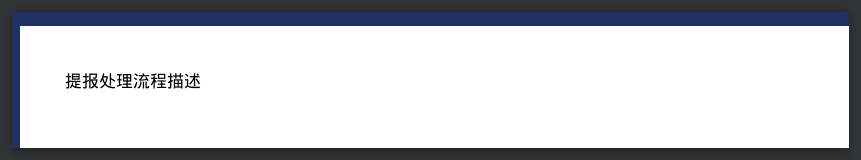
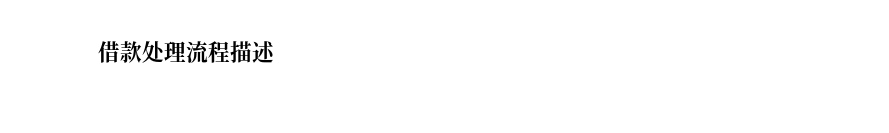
- 提报处理流程描述
+ 借款处理流程描述

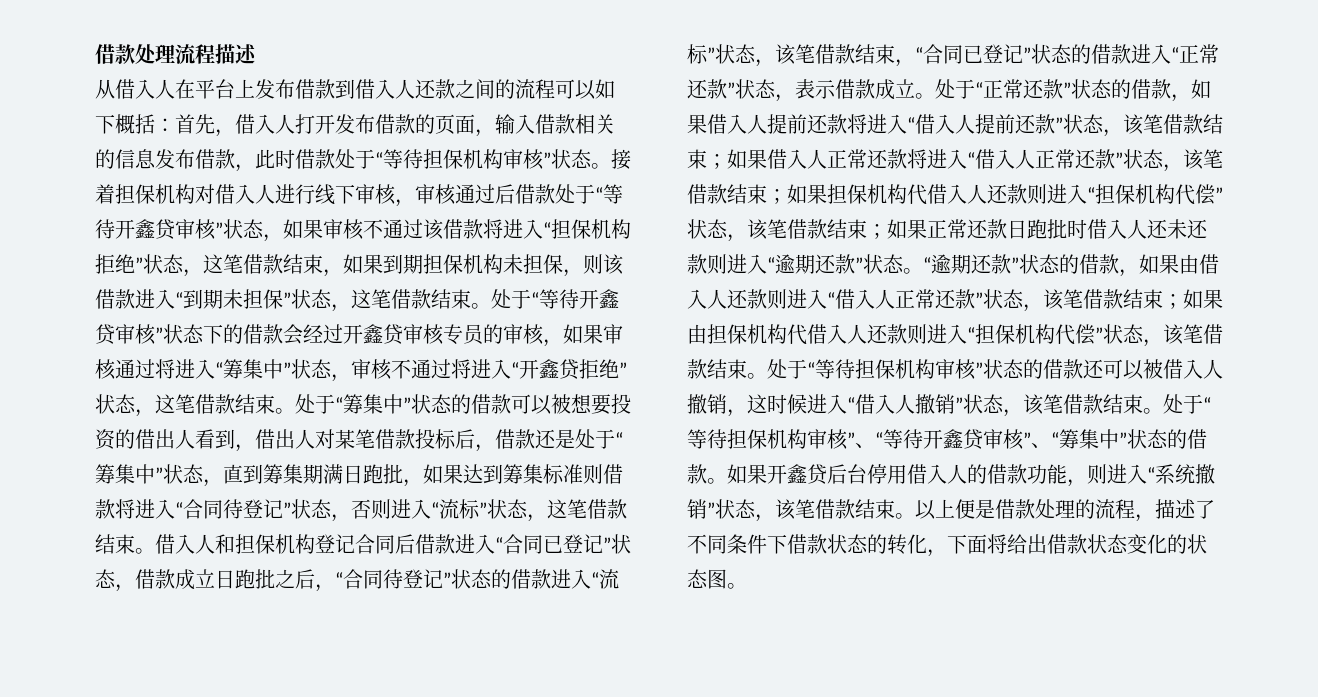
+ 从借入人在平台上发布借款到借入人还款之间的流程可以如下概括：首先，借入人打开发布借款的页面，输入借款相关的信息发布借款，此时借款处于“等待担保机构审核”状态。接着担保机构对借入人进行线下审核，审核通过后借款处于“等待开鑫贷审核”状态，如果审核不通过该借款将进入“担保机构拒绝”状态，这笔借款结束，如果到期担保机构未担保，则该借款进入“到期未担保”状态，这笔借款结束。处于“等待开鑫贷审核”状态下的借款会经过开鑫贷审核专员的审核，如果审核通过将进入“筹集中”状态，审核不通过将进入“开鑫贷拒绝”状态，这笔借款结束。处于“筹集中”状态的借款可以被想要投资的借出人看到，借出人对某笔借款投标后，借款还是处于“筹集中”状态，直到筹集期满日跑批，如果达到筹集标准则借款将进入“合同待登记”状态，否则进入“流标”状态，这笔借款结束。借入人和担保机构登记合同后借款进入“合同已登记”状态，借款成立日跑批之后，“合同待登记”状态的借款进入“流标”状态，该笔借款结束，“合同已登记”状态的借款进入“正常还款”状态，表示借款成立。处于“正常还款”状态的借款，如果借入人提前还款将进入“借入人提前还款”状态，该笔借款结束；如果借入人正常还款将进入“借入人正常还款”状态，该笔借款结束；如果担保机构代借入人还款则进入“担保机构代偿”状态，该笔借款结束；如果正常还款日跑批时借入人还未还款则进入“逾期还款”状态。“逾期还款”状态的借款，如果由借入人还款则进入“借入人正常还款”状态，该笔借款结束；如果由担保机构代借入人还款则进入“担保机构代偿”状态，该笔借款结束。处于“等待担保机构审核”状态的借款还可以被借入人撤销，这时候进入“借入人撤销”状态，该笔借款结束。处于“等待担保机构审核”、“等待开鑫贷审核”、“筹集中”状态的借款。如果开鑫贷后台停用借入人的借款功能，则进入“系统撤销”状态，该笔借款结束。以上便是借款处理的流程，描述了不同条件下借款状态的转化，下面将给出借款状态变化的状态图。

